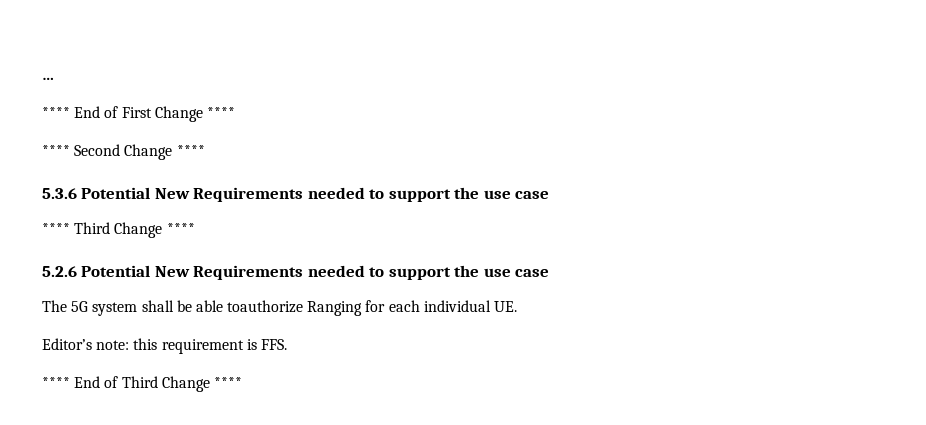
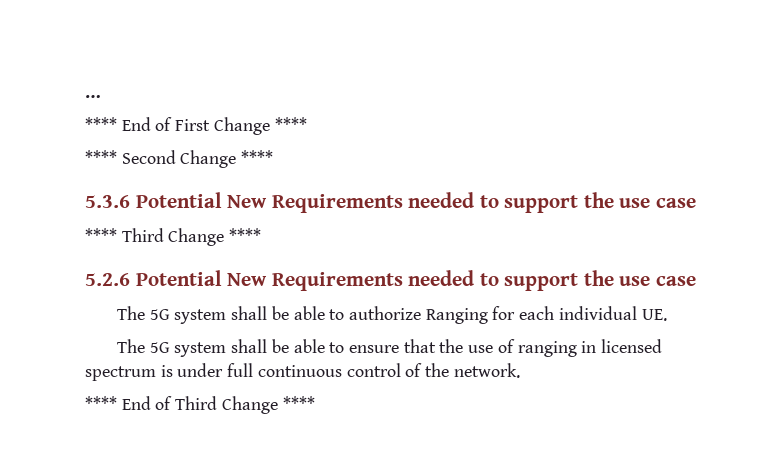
- The 5G system shall be able toauthorize Ranging for each individual UE.
+ The 5G system shall be able to authorize Ranging for each individual UE.
- Editor’s note: this requirement is FFS.
+ The 5G system shall be able to ensure that the use of ranging in licensed spectrum is under full continuous control of the network.

